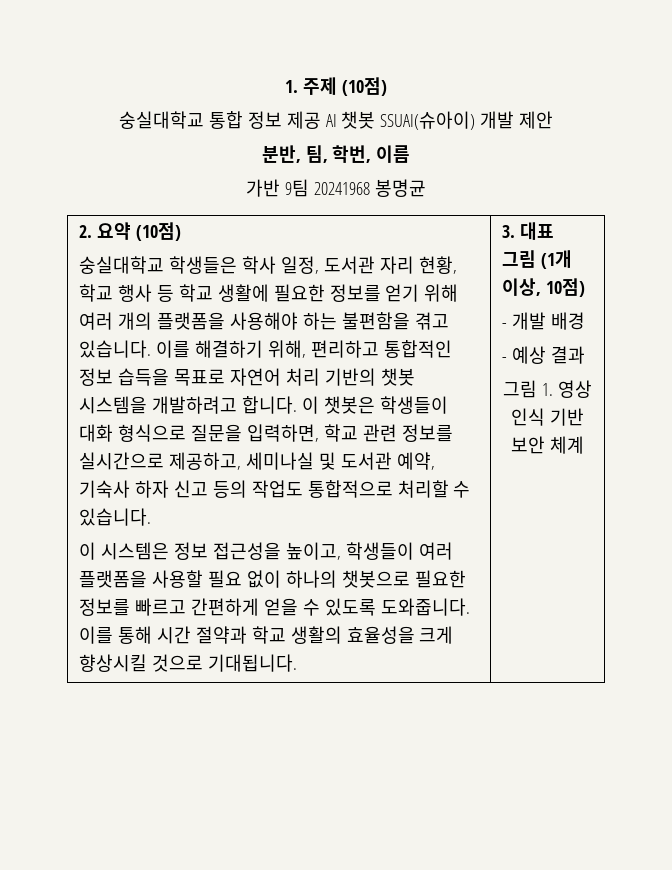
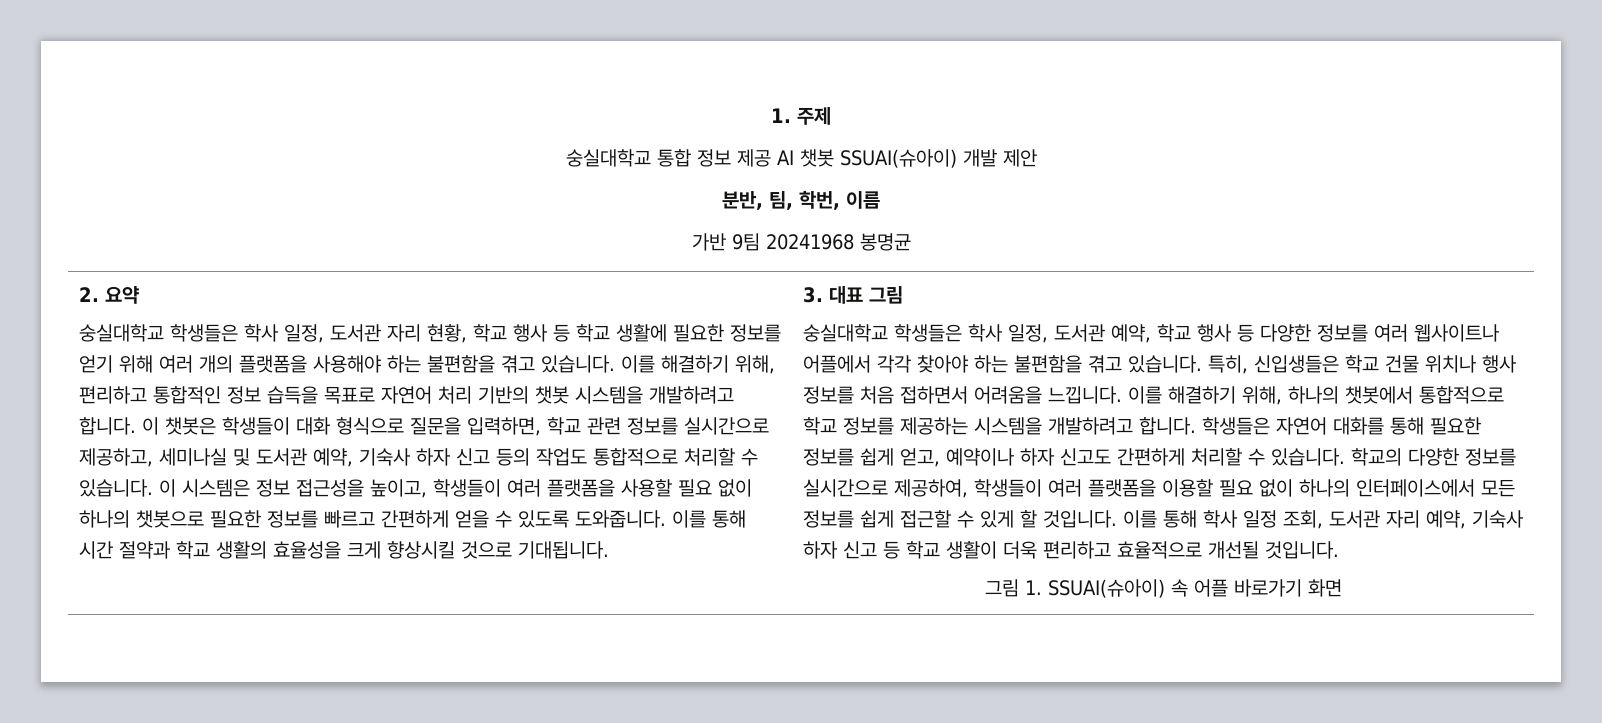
- 1. 주제 (10점)
+ 1. 주제
- 2. 요약 (10점)
+ 2. 요약
- 이 챗봇은 학생들이 대화 형식으로 질문을 입력하면, 학교 관련 정보를 실시간으로 제공하고, 세미나실 및 도서관 예약, 기숙사 하자 신고 등의 작업도 통합적으로 처리할 수 있습니다.
- 이 시스템은 정보 접근성을 높이고, 학생들이 여러 플랫폼을 사용할 필요 없이 하나의 챗봇으로 필요한 정보를 빠르고 간편하게 얻을 수 있도록 도와줍니다.
+ 이 챗봇은 학생들이 대화 형식으로 질문을 입력하면, 학교 관련 정보를 실시간으로 제공하고, 세미나실 및 도서관 예약, 기숙사 하자 신고 등의 작업도 통합적으로 처리할 수 있습니다. 이 시스템은 정보 접근성을 높이고, 학생들이 여러 플랫폼을 사용할 필요 없이 하나의 챗봇으로 필요한 정보를 빠르고 간편하게 얻을 수 있도록 도와줍니다.
- 3. 대표 그림 (1개 이상, 10점)
- - 개발 배경
- - 예상 결과
- 그림 1. 영상 인식 기반 보안 체계
+ 3. 대표 그림
+ 숭실대학교 학생들은 학사 일정, 도서관 예약, 학교 행사 등 다양한 정보를 여러 웹사이트나 어플에서 각각 찾아야 하는 불편함을 겪고 있습니다. 특히, 신입생들은 학교 건물 위치나 행사 정보를 처음 접하면서 어려움을 느낍니다. 이를 해결하기 위해, 하나의 챗봇에서 통합적으로 학교 정보를 제공하는 시스템을 개발하려고 합니다. 학생들은 자연어 대화를 통해 필요한 정보를 쉽게 얻고, 예약이나 하자 신고도 간편하게 처리할 수 있습니다. 학교의 다양한 정보를 실시간으로 제공하여, 학생들이 여러 플랫폼을 이용할 필요 없이 하나의 인터페이스에서 모든 정보를 쉽게 접근할 수 있게 할 것입니다. 이를 통해 학사 일정 조회, 도서관 자리 예약, 기숙사 하자 신고 등 학교 생활이 더욱 편리하고 효율적으로 개선될 것입니다.
+ 그림 1. SSUAI(슈아이) 속 어플 바로가기 화면

